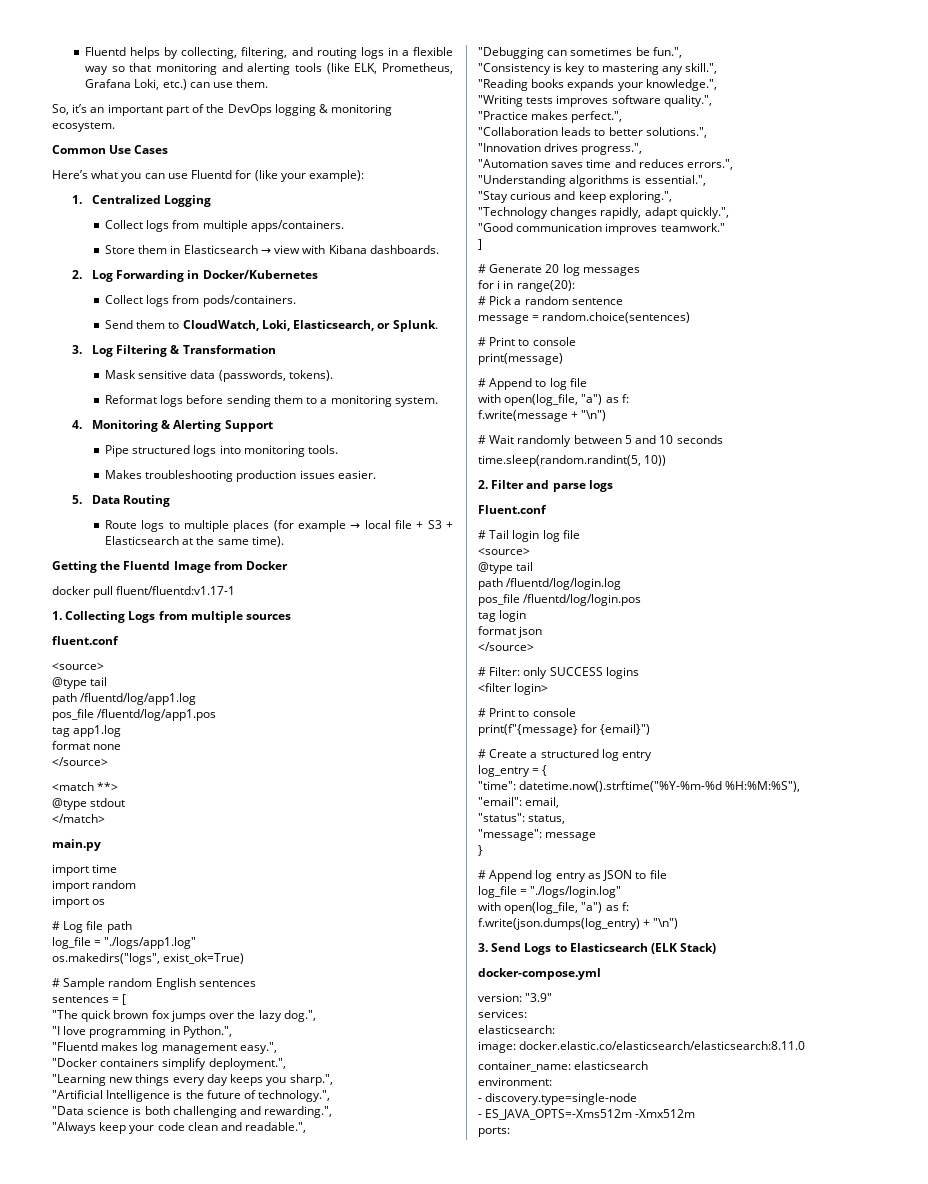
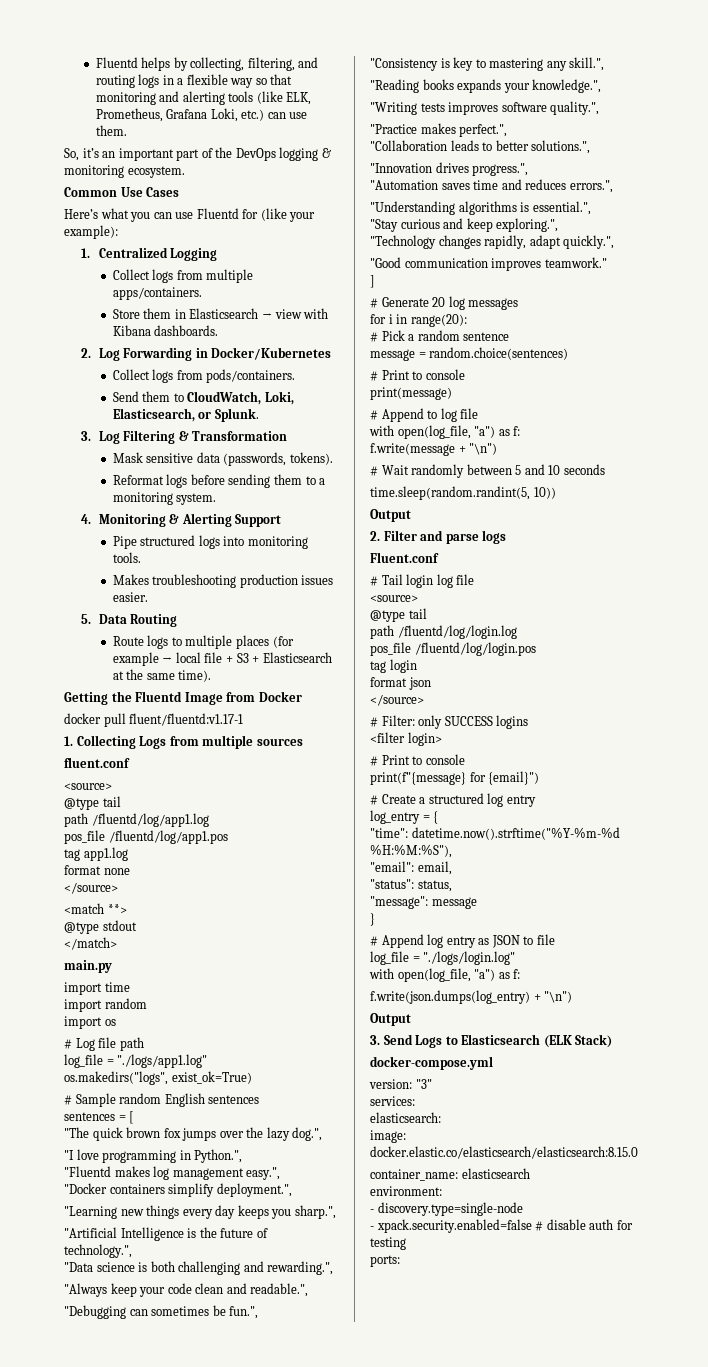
  time.sleep(random.randint(5, 10))
+ Output
  f.write(json.dumps(log_entry) + "\n")
+ Output
- version: "3.9"
+ version: "3"
- image: docker.elastic.co/elasticsearch/elasticsearch:8.11.0
+ image: docker.elastic.co/elasticsearch/elasticsearch:8.15.0
- - ES_JAVA_OPTS=-Xms512m -Xmx512m
+ - xpack.security.enabled=false # disable auth for testing

